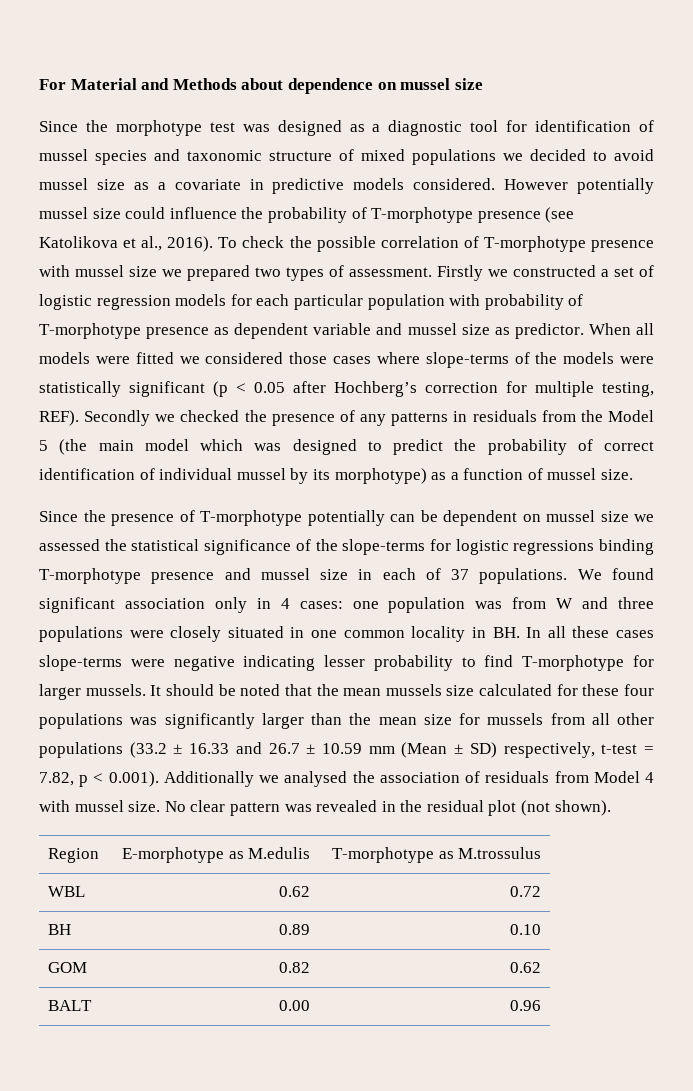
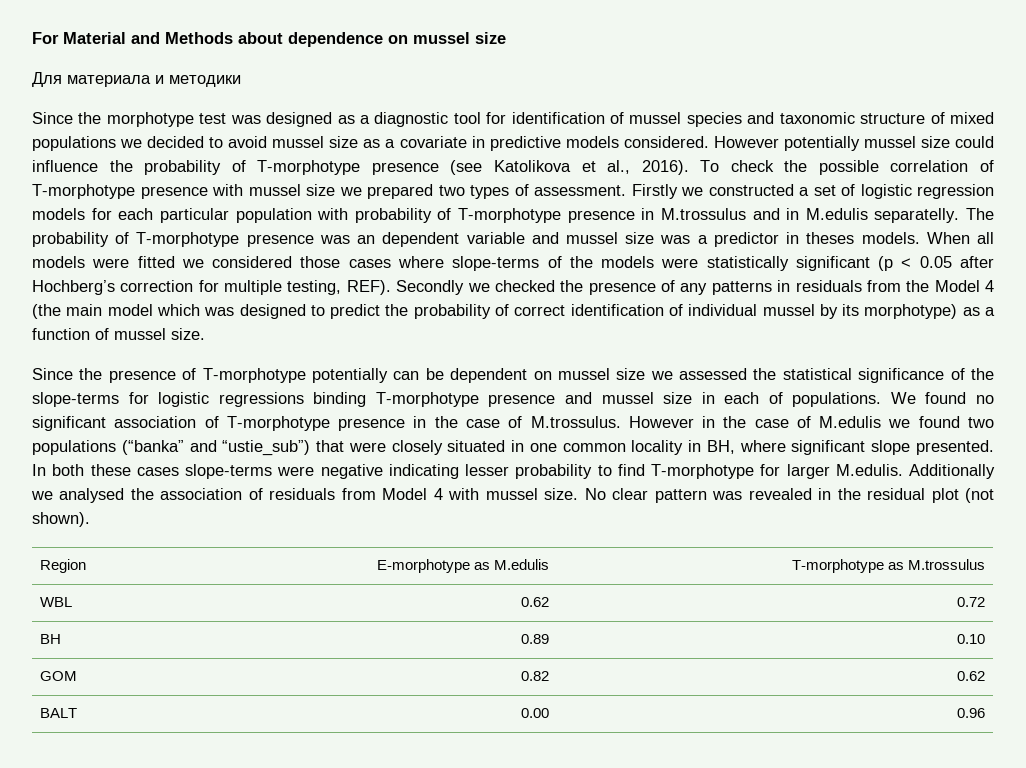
+ Для материала и методики
- Firstly we constructed a set of logistic regression models for each particular population with probability of T-morphotype presence as dependent variable and mussel size as predictor.
+ Firstly we constructed a set of logistic regression models for each particular population with probability of T-morphotype presence in M.trossulus and in M.edulis separatelly. The probability of T-morphotype presence was an dependent variable and mussel size was a predictor in theses models.
- Secondly we checked the presence of any patterns in residuals from the Model 5 (the main model which was designed to predict the probability of correct identification of individual mussel by its morphotype) as a function of mussel size.
+ Secondly we checked the presence of any patterns in residuals from the Model 4 (the main model which was designed to predict the probability of correct identification of individual mussel by its morphotype) as a function of mussel size.
- Since the presence of T-morphotype potentially can be dependent on mussel size we assessed the statistical significance of the slope-terms for logistic regressions binding T-morphotype presence and mussel size in each of 37 populations.
+ Since the presence of T-morphotype potentially can be dependent on mussel size we assessed the statistical significance of the slope-terms for logistic regressions binding T-morphotype presence and mussel size in each of populations.
- We found significant association only in 4 cases: one population was from W and three populations were closely situated in one common locality in BH. In all these cases slope-terms were negative indicating lesser probability to find T-morphotype for larger mussels. It should be noted that the mean mussels size calculated for these four populations was significantly larger than the mean size for mussels from all other populations (33.2 ± 16.33 and 26.7 ± 10.59 mm (Mean ± SD) respectively, t-test = 7.82, p < 0.001). Additionally we analysed the association of residuals from Model 4 with mussel size.
+ We found no significant association of T-morphotype presence in the case of M.trossulus. However in the case of M.edulis we found two populations (“banka” and “ustie_sub”) that were closely situated in one common locality in BH, where significant slope presented. In both these cases slope-terms were negative indicating lesser probability to find T-morphotype for larger M.edulis. Additionally we analysed the association of residuals from Model 4 with mussel size.

